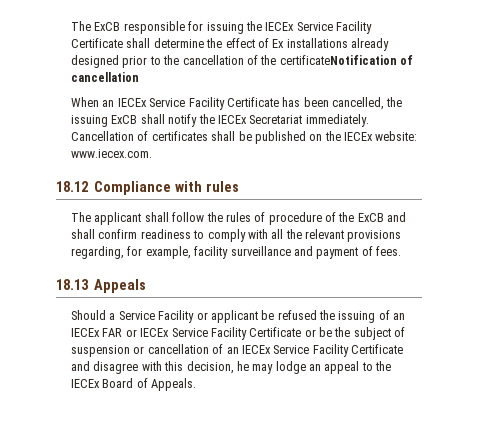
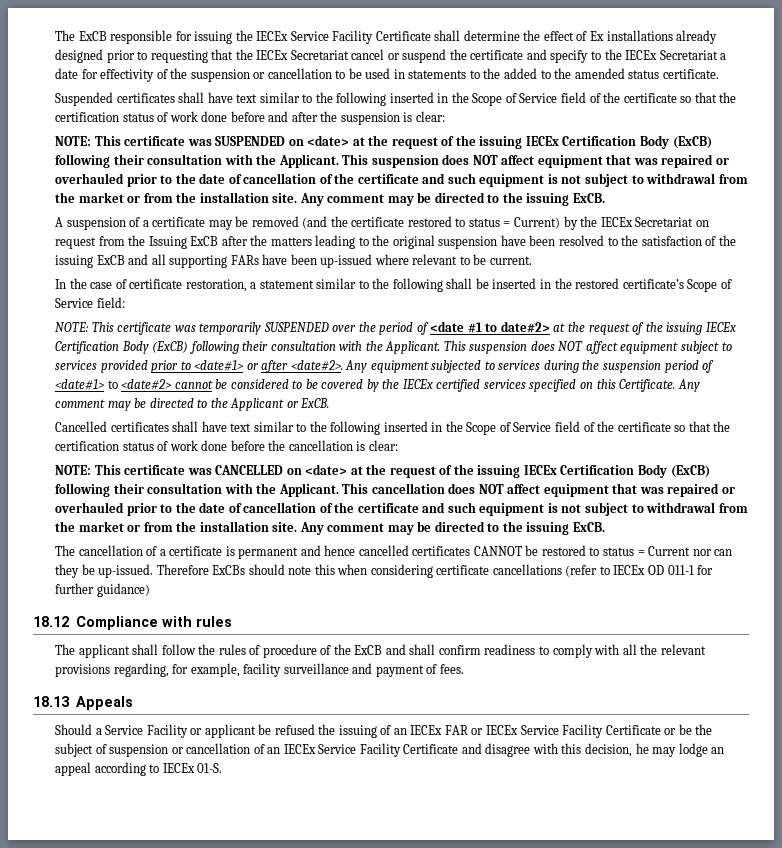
- The ExCB responsible for issuing the IECEx Service Facility Certificate shall determine the effect of Ex installations already designed prior to the cancellation of the certificateNotification of cancellation
- When an IECEx Service Facility Certificate has been cancelled, the issuing ExCB shall notify the IECEx Secretariat immediately. Cancellation of certificates shall be published on the IECEx website: www.iecex.com.
+ The ExCB responsible for issuing the IECEx Service Facility Certificate shall determine the effect of Ex installations already designed prior to requesting that the IECEx Secretariat cancel or suspend the certificate and specify to the IECEx Secretariat a date for effectivity of the suspension or cancellation to be used in statements to the added to the amended status certificate.
+ Suspended certificates shall have text similar to the following inserted in the Scope of Service field of the certificate so that the certification status of work done before and after the suspension is clear:
+ NOTE: This certificate was SUSPENDED on <date> at the request of the issuing IECEx Certification Body (ExCB) following their consultation with the Applicant. This suspension does NOT affect equipment that was repaired or overhauled prior to the date of cancellation of the certificate and such equipment is not subject to withdrawal from the market or from the installation site. Any comment may be directed to the issuing ExCB.
+ A suspension of a certificate may be removed (and the certificate restored to status = Current) by the IECEx Secretariat on request from the Issuing ExCB after the matters leading to the original suspension have been resolved to the satisfaction of the issuing ExCB and all supporting FARs have been up-issued where relevant to be current.
+ In the case of certificate restoration, a statement similar to the following shall be inserted in the restored certificate’s Scope of Service field:
+ NOTE: This certificate was temporarily SUSPENDED over the period of <date #1 to date#2> at the request of the issuing IECEx Certification Body (ExCB) following their consultation with the Applicant. This suspension does NOT affect equipment subject to services provided prior to <date#1> or after <date#2>. Any equipment subjected to services during the suspension period of <date#1> to <date#2> cannot be considered to be covered by the IECEx certified services specified on this Certificate. Any comment may be directed to the Applicant or ExCB.
+ Cancelled certificates shall have text similar to the following inserted in the Scope of Service field of the certificate so that the certification status of work done before the cancellation is clear:
+ NOTE: This certificate was CANCELLED on <date> at the request of the issuing IECEx Certification Body (ExCB) following their consultation with the Applicant. This cancellation does NOT affect equipment that was repaired or overhauled prior to the date of cancellation of the certificate and such equipment is not subject to withdrawal from the market or from the installation site. Any comment may be directed to the issuing ExCB.
+ The cancellation of a certificate is permanent and hence cancelled certificates CANNOT be restored to status = Current nor can they be up-issued. Therefore ExCBs should note this when considering certificate cancellations (refer to IECEx OD 011-1 for further guidance)
- Should a Service Facility or applicant be refused the issuing of an IECEx FAR or IECEx Service Facility Certificate or be the subject of suspension or cancellation of an IECEx Service Facility Certificate and disagree with this decision, he may lodge an appeal to the IECEx Board of Appeals.
+ Should a Service Facility or applicant be refused the issuing of an IECEx FAR or IECEx Service Facility Certificate or be the subject of suspension or cancellation of an IECEx Service Facility Certificate and disagree with this decision, he may lodge an appeal according to IECEx 01-S.

